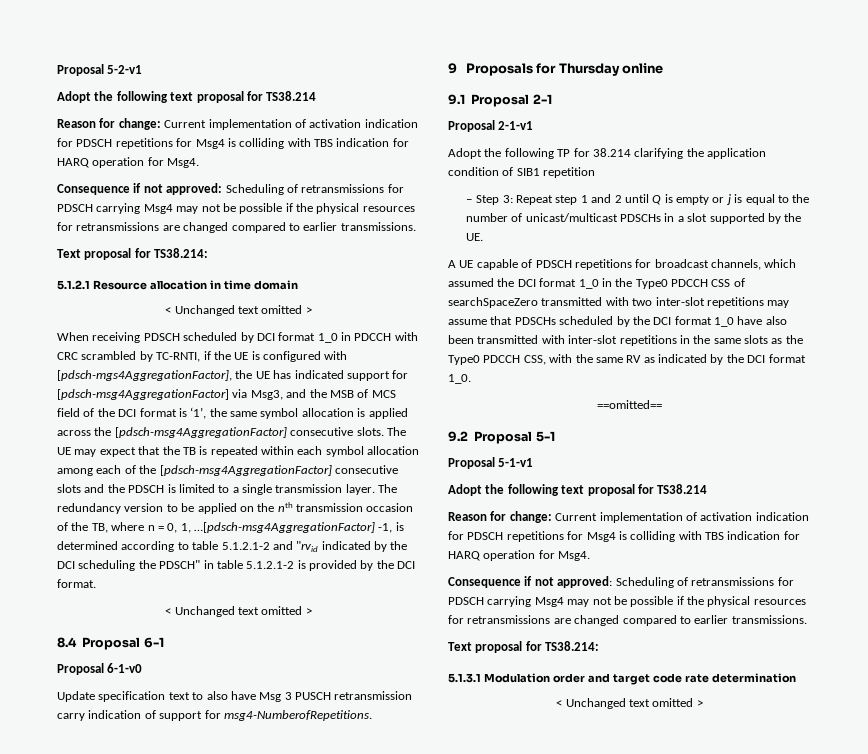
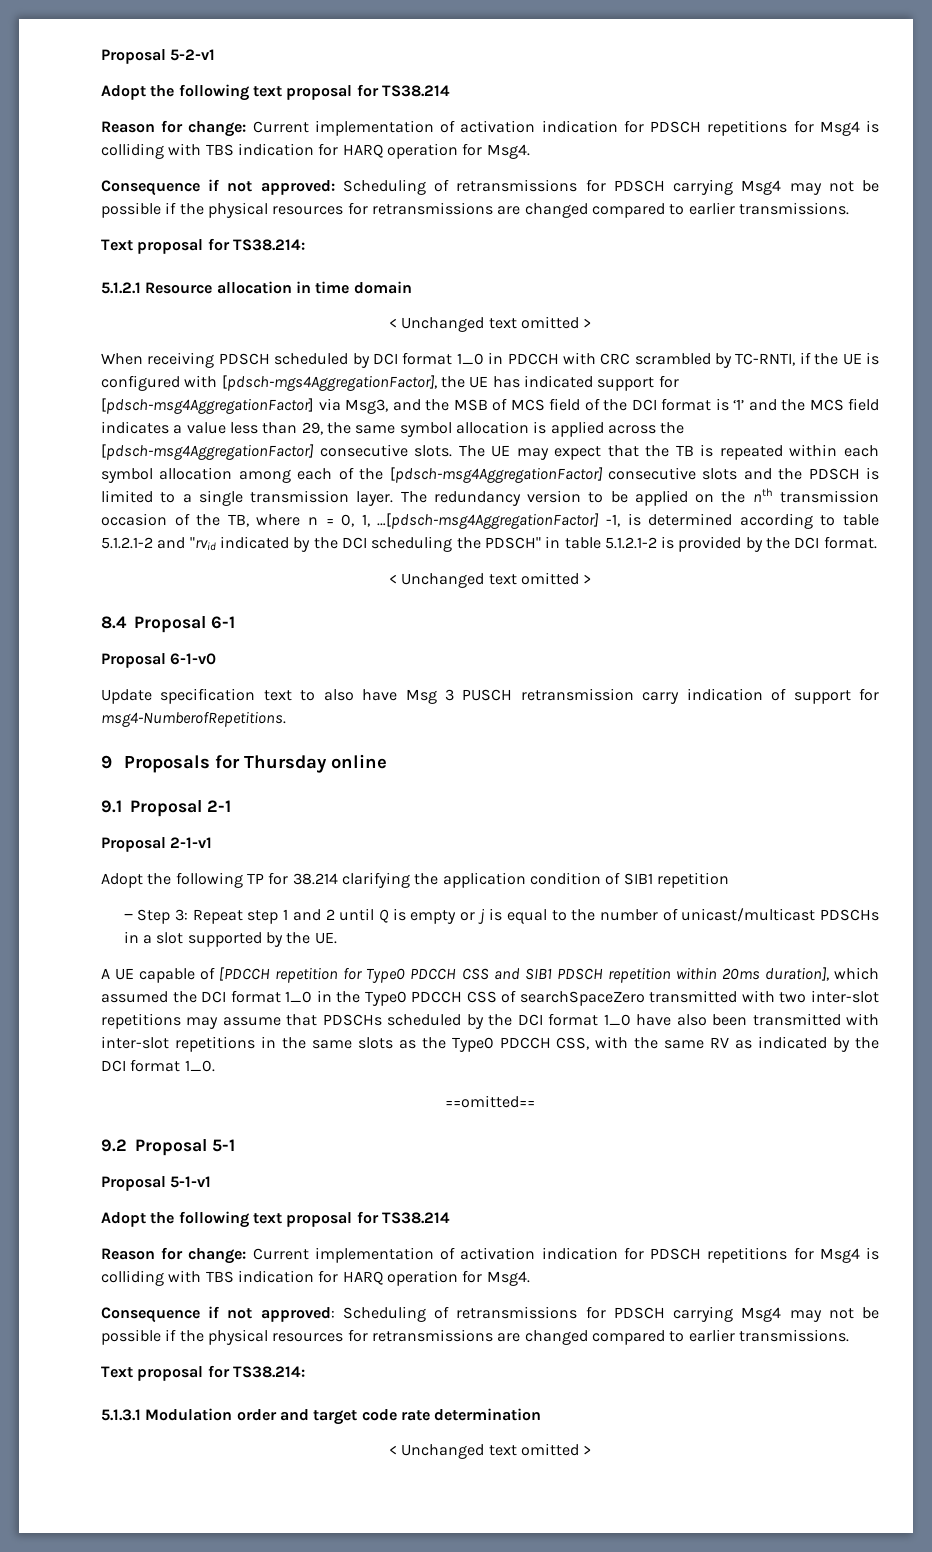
- When receiving PDSCH scheduled by DCI format 1_0 in PDCCH with CRC scrambled by TC-RNTI, if the UE is configured with [pdsch-mgs4AggregationFactor], the UE has indicated support for [pdsch-msg4AggregationFactor] via Msg3, and the MSB of MCS field of the DCI format is ‘1’, the same symbol allocation is applied across the [pdsch-msg4AggregationFactor] consecutive slots.
+ When receiving PDSCH scheduled by DCI format 1_0 in PDCCH with CRC scrambled by TC-RNTI, if the UE is configured with [pdsch-mgs4AggregationFactor], the UE has indicated support for [pdsch-msg4AggregationFactor] via Msg3, and the MSB of MCS field of the DCI format is ‘1’ and the MCS field indicates a value less than 29, the same symbol allocation is applied across the [pdsch-msg4AggregationFactor] consecutive slots.
- A UE capable of PDSCH repetitions for broadcast channels, which assumed the DCI format 1_0 in the Type0 PDCCH CSS of searchSpaceZero transmitted with two inter-slot repetitions may assume that PDSCHs scheduled by the DCI format 1_0 have also been transmitted with inter-slot repetitions in the same slots as the Type0 PDCCH CSS, with the same RV as indicated by the DCI format 1_0.
+ A UE capable of [PDCCH repetition for Type0 PDCCH CSS and SIB1 PDSCH repetition within 20ms duration], which assumed the DCI format 1_0 in the Type0 PDCCH CSS of searchSpaceZero transmitted with two inter-slot repetitions may assume that PDSCHs scheduled by the DCI format 1_0 have also been transmitted with inter-slot repetitions in the same slots as the Type0 PDCCH CSS, with the same RV as indicated by the DCI format 1_0.

